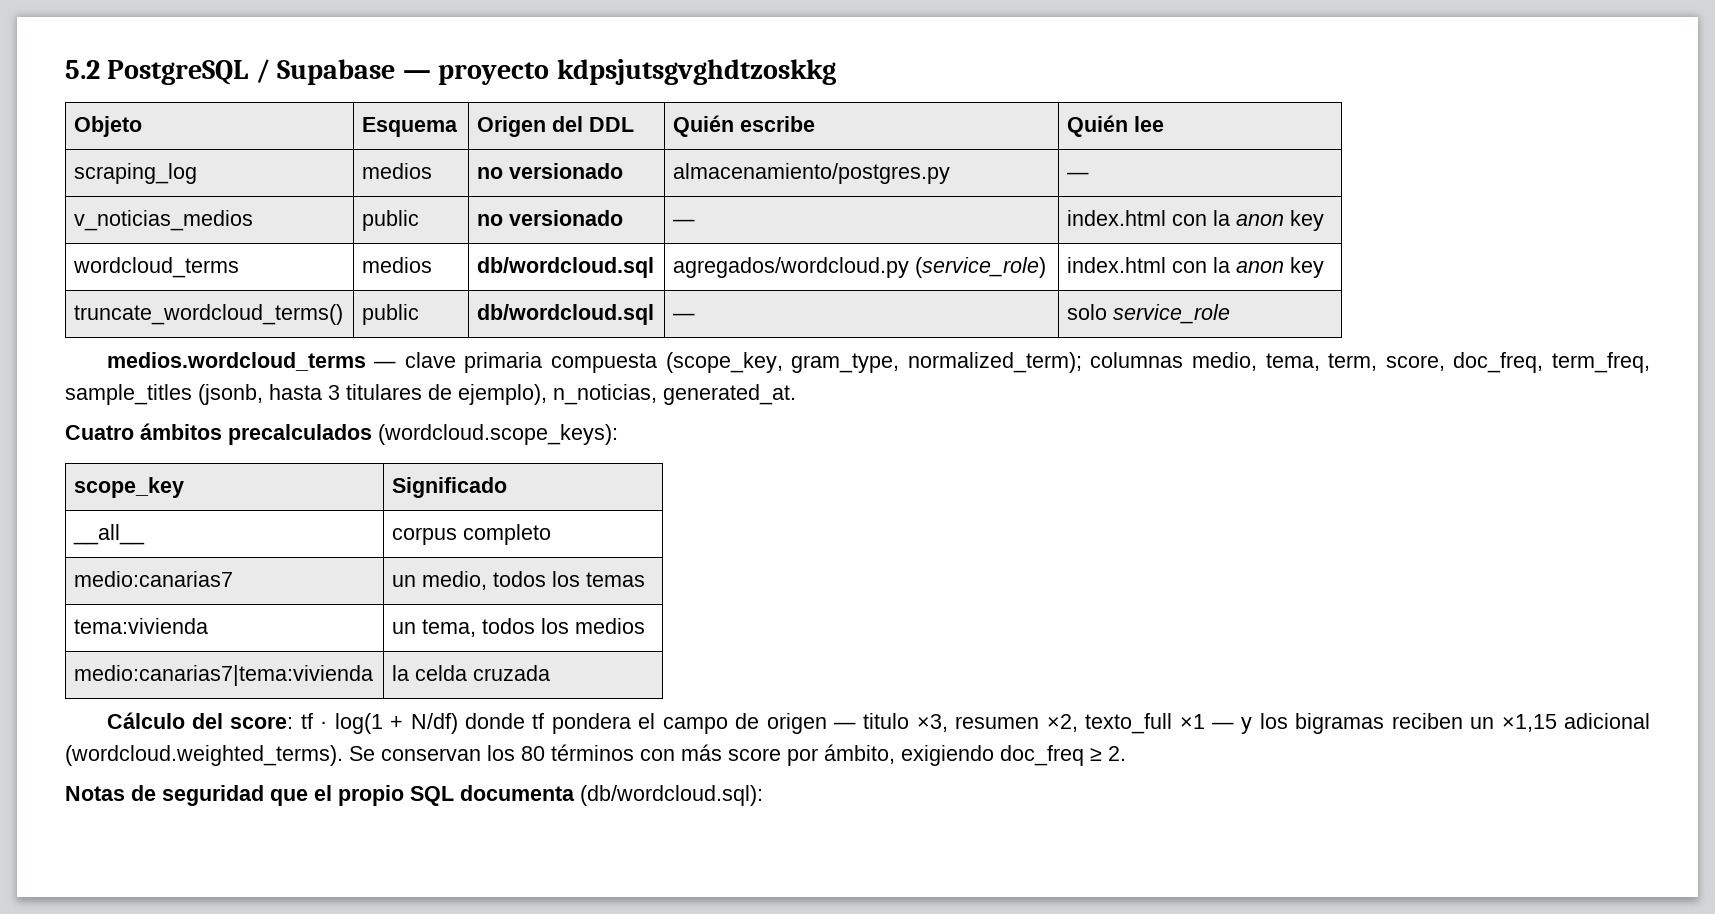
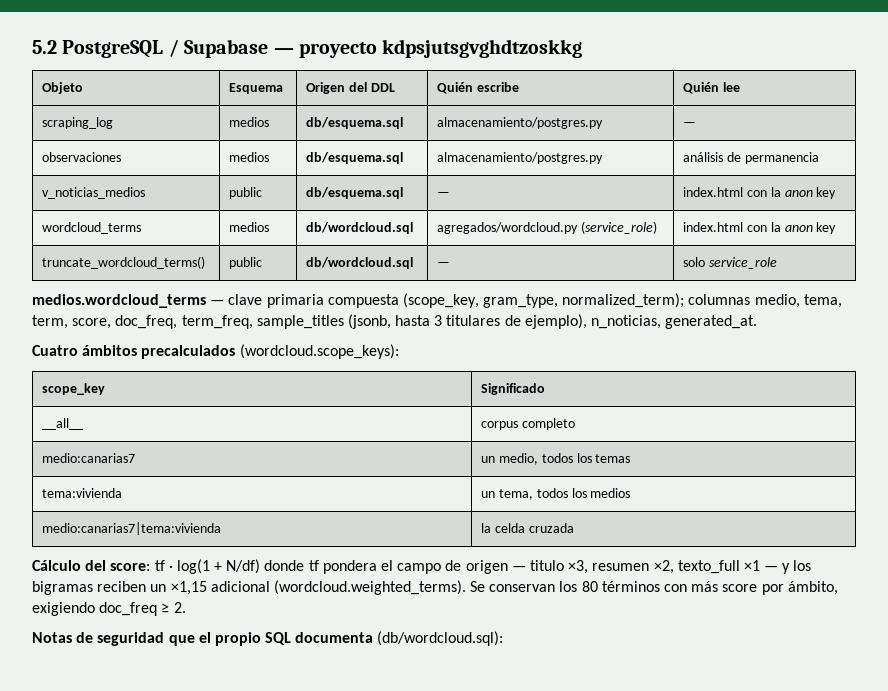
- scraping_log | medios | no versionado | almacenamiento/postgres.py | —
+ scraping_log | medios | db/esquema.sql | almacenamiento/postgres.py | —
+ observaciones | medios | db/esquema.sql | almacenamiento/postgres.py | análisis de permanencia
- v_noticias_medios | public | no versionado | — | index.html con la anon key
+ v_noticias_medios | public | db/esquema.sql | — | index.html con la anon key

